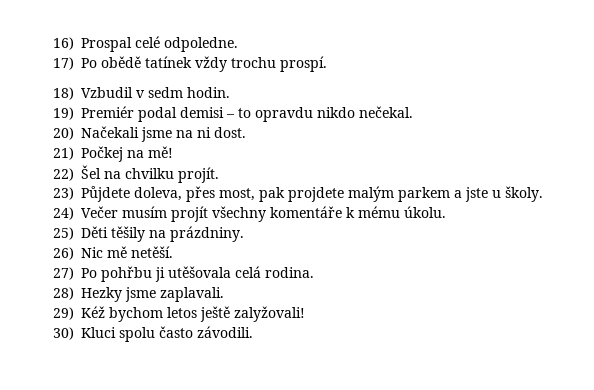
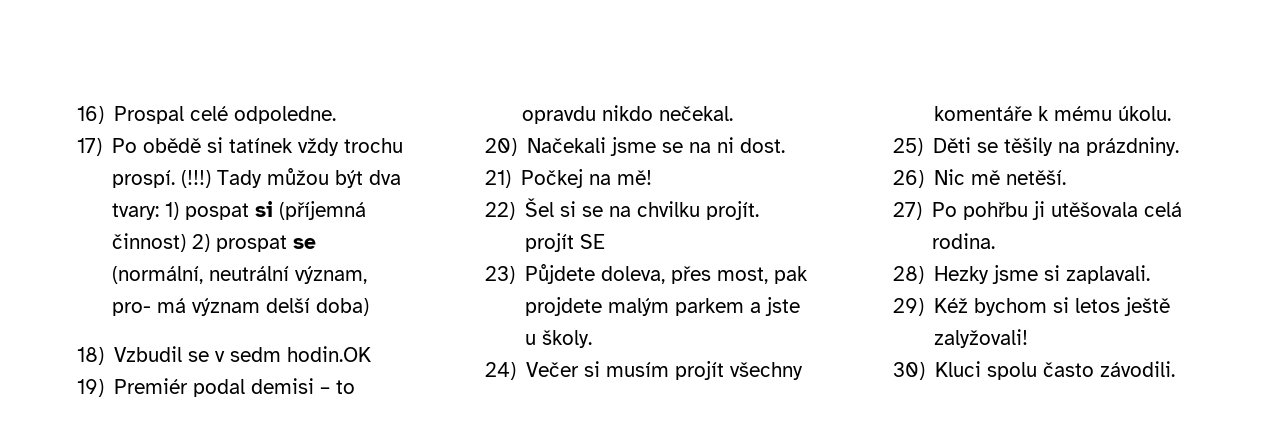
- 17) Po obědě tatínek vždy trochu prospí.
+ 17) Po obědě si tatínek vždy trochu prospí. (!!!) Tady můžou být dva tvary: 1) pospat si (příjemná činnost) 2) prospat se (normální, neutrální význam, pro- má význam delší doba)
- 18) Vzbudil v sedm hodin.
+ 18) Vzbudil se v sedm hodin.OK
- 20) Načekali jsme na ni dost.
+ 20) Načekali jsme se na ni dost.
- 22) Šel na chvilku projít.
+ 22) Šel si se na chvilku projít. projít SE
- 24) Večer musím projít všechny komentáře k mému úkolu.
+ 24) Večer si musím projít všechny komentáře k mému úkolu.
- 25) Děti těšily na prázdniny.
+ 25) Děti se těšily na prázdniny.
- 28) Hezky jsme zaplavali.
+ 28) Hezky jsme si zaplavali.
- 29) Kéž bychom letos ještě zalyžovali!
+ 29) Kéž bychom si letos ještě zalyžovali!

